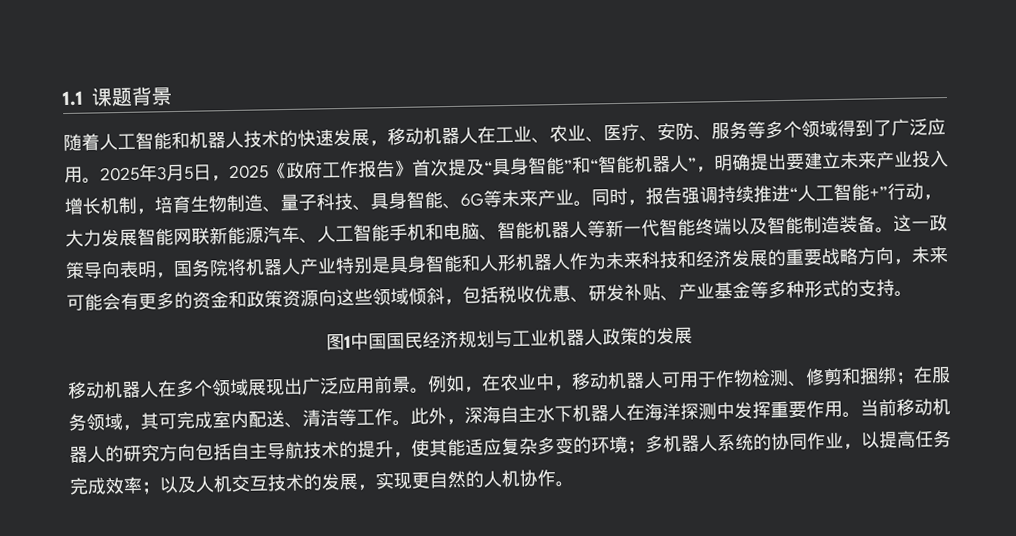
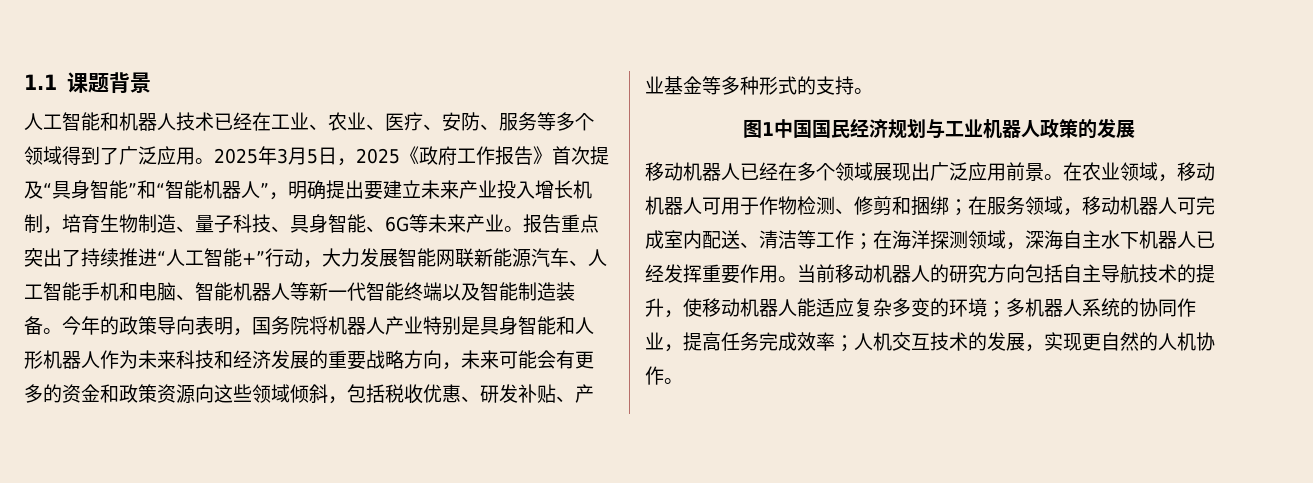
- 随着人工智能和机器人技术的快速发展，移动机器人在工业、农业、医疗、安防、服务等多个领域得到了广泛应用。
+ 人工智能和机器人技术已经在工业、农业、医疗、安防、服务等多个领域得到了广泛应用。
- 同时，报告强调持续推进“人工智能+”行动，大力发展智能网联新能源汽车、人工智能手机和电脑、智能机器人等新一代智能终端以及智能制造装备。
+ 报告重点突出了持续推进“人工智能+”行动，大力发展智能网联新能源汽车、人工智能手机和电脑、智能机器人等新一代智能终端以及智能制造装备。
- 这一政策导向表明，国务院将机器人产业特别是具身智能和人形机器人作为未来科技和经济发展的重要战略方向，未来可能会有更多的资金和政策资源向这些领域倾斜，包括税收优惠、研发补贴、产业基金等多种形式的支持。
+ 今年的政策导向表明，国务院将机器人产业特别是具身智能和人形机器人作为未来科技和经济发展的重要战略方向，未来可能会有更多的资金和政策资源向这些领域倾斜，包括税收优惠、研发补贴、产业基金等多种形式的支持。
- 移动机器人在多个领域展现出广泛应用前景。
+ 移动机器人已经在多个领域展现出广泛应用前景。
- 例如，在农业中，移动机器人可用于作物检测、修剪和捆绑；在服务领域，其可完成室内配送、清洁等工作。此外，深海自主水下机器人在海洋探测中发挥重要作用。
+ 在农业领域，移动机器人可用于作物检测、修剪和捆绑；在服务领域，移动机器人可完成室内配送、清洁等工作；在海洋探测领域，深海自主水下机器人已经发挥重要作用。
- 当前移动机器人的研究方向包括自主导航技术的提升，使其能适应复杂多变的环境；多机器人系统的协同作业，以提高任务完成效率；以及人机交互技术的发展，实现更自然的人机协作。
+ 当前移动机器人的研究方向包括自主导航技术的提升，使移动机器人能适应复杂多变的环境；多机器人系统的协同作业，提高任务完成效率；人机交互技术的发展，实现更自然的人机协作。

